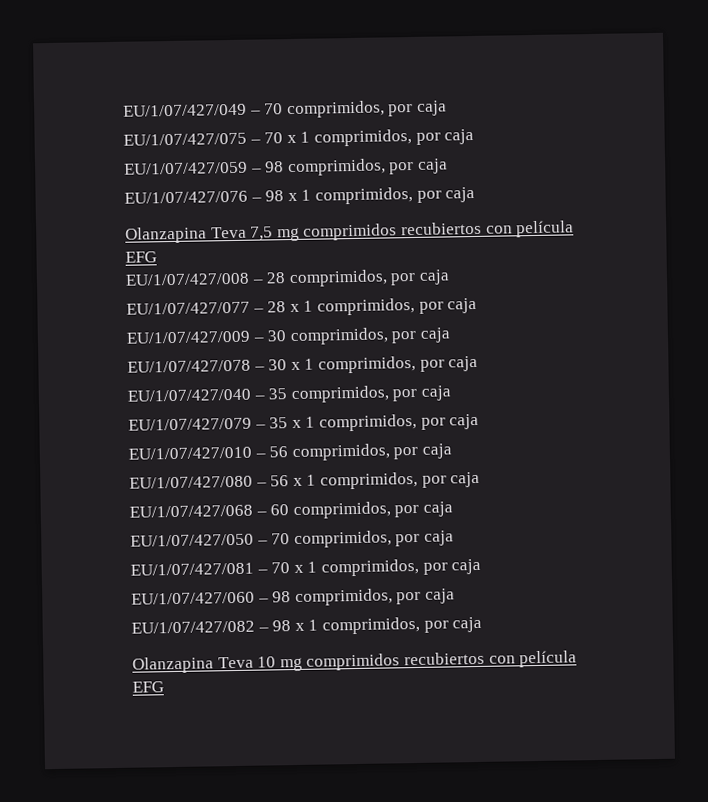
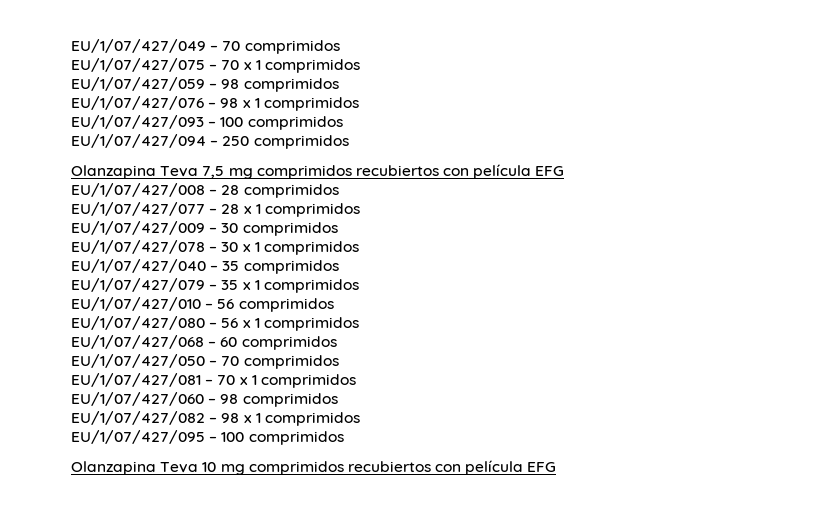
- EU/1/07/427/049 – 70 comprimidos, por caja
+ EU/1/07/427/049 – 70 comprimidos
- EU/1/07/427/075 – 70 x 1 comprimidos, por caja
+ EU/1/07/427/075 – 70 x 1 comprimidos
- EU/1/07/427/059 – 98 comprimidos, por caja
+ EU/1/07/427/059 – 98 comprimidos
- EU/1/07/427/076 – 98 x 1 comprimidos, por caja
+ EU/1/07/427/076 – 98 x 1 comprimidos
+ EU/1/07/427/093 – 100 comprimidos
+ EU/1/07/427/094 – 250 comprimidos
- EU/1/07/427/008 – 28 comprimidos, por caja
+ EU/1/07/427/008 – 28 comprimidos
- EU/1/07/427/077 – 28 x 1 comprimidos, por caja
+ EU/1/07/427/077 – 28 x 1 comprimidos
- EU/1/07/427/009 – 30 comprimidos, por caja
+ EU/1/07/427/009 – 30 comprimidos
- EU/1/07/427/078 – 30 x 1 comprimidos, por caja
+ EU/1/07/427/078 – 30 x 1 comprimidos
- EU/1/07/427/040 – 35 comprimidos, por caja
+ EU/1/07/427/040 – 35 comprimidos
- EU/1/07/427/079 – 35 x 1 comprimidos, por caja
+ EU/1/07/427/079 – 35 x 1 comprimidos
- EU/1/07/427/010 – 56 comprimidos, por caja
+ EU/1/07/427/010 – 56 comprimidos
- EU/1/07/427/080 – 56 x 1 comprimidos, por caja
+ EU/1/07/427/080 – 56 x 1 comprimidos
- EU/1/07/427/068 – 60 comprimidos, por caja
+ EU/1/07/427/068 – 60 comprimidos
- EU/1/07/427/050 – 70 comprimidos, por caja
+ EU/1/07/427/050 – 70 comprimidos
- EU/1/07/427/081 – 70 x 1 comprimidos, por caja
+ EU/1/07/427/081 – 70 x 1 comprimidos
- EU/1/07/427/060 – 98 comprimidos, por caja
+ EU/1/07/427/060 – 98 comprimidos
- EU/1/07/427/082 – 98 x 1 comprimidos, por caja
+ EU/1/07/427/082 – 98 x 1 comprimidos
+ EU/1/07/427/095 – 100 comprimidos

